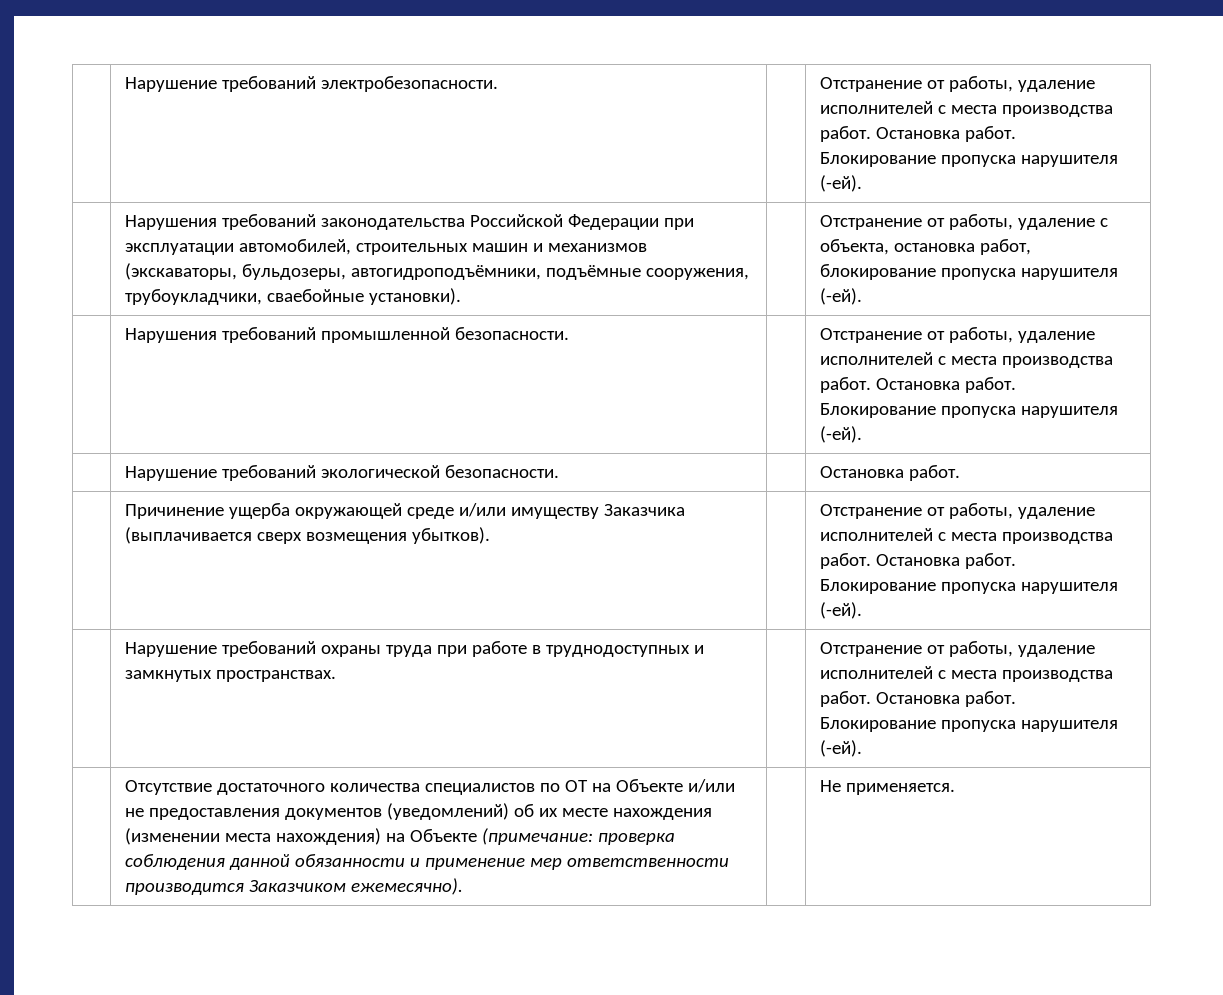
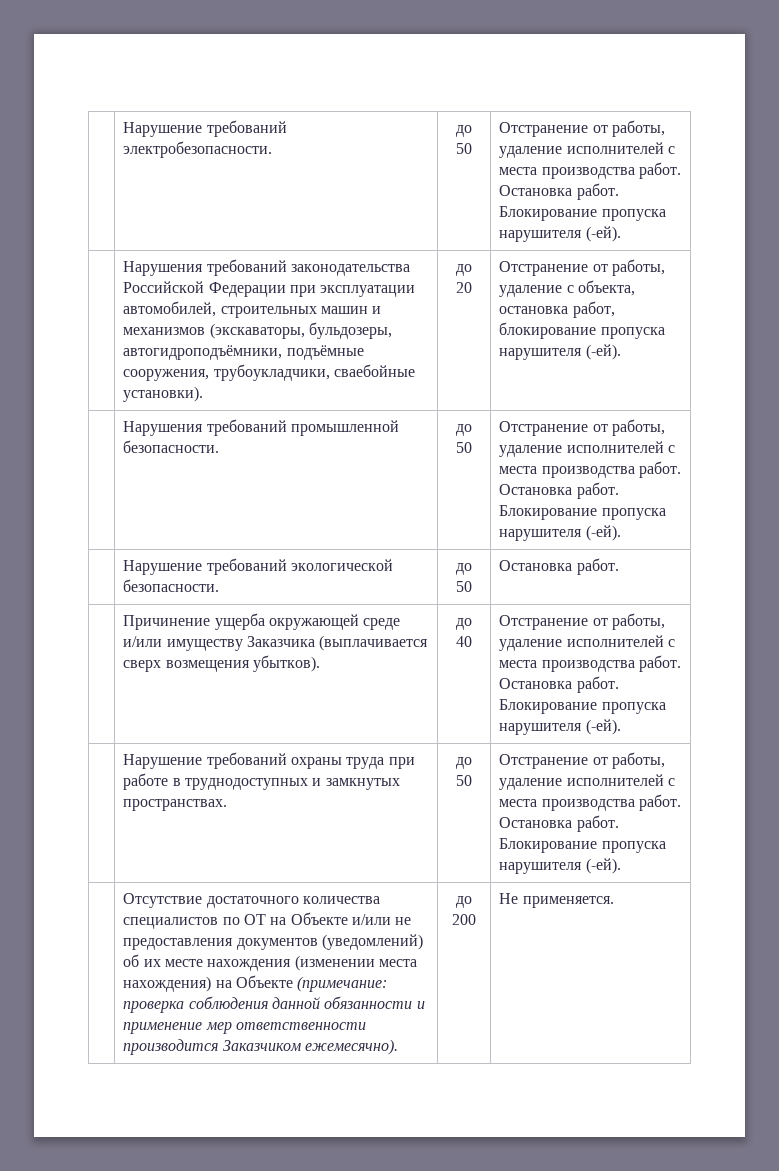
- | Нарушение требований электробезопасности. | | Отстранение от работы, удаление исполнителей с места производства работ. Остановка работ. Блокирование пропуска нарушителя (-ей).
+ | Нарушение требований электробезопасности. | до 50 | Отстранение от работы, удаление исполнителей с места производства работ. Остановка работ. Блокирование пропуска нарушителя (-ей).
- | Нарушения требований законодательства Российской Федерации при эксплуатации автомобилей, строительных машин и механизмов (экскаваторы, бульдозеры, автогидроподъёмники, подъёмные сооружения, трубоукладчики, сваебойные установки). | | Отстранение от работы, удаление с объекта, остановка работ, блокирование пропуска нарушителя (-ей).
+ | Нарушения требований законодательства Российской Федерации при эксплуатации автомобилей, строительных машин и механизмов (экскаваторы, бульдозеры, автогидроподъёмники, подъёмные сооружения, трубоукладчики, сваебойные установки). | до 20 | Отстранение от работы, удаление с объекта, остановка работ, блокирование пропуска нарушителя (-ей).
- | Нарушения требований промышленной безопасности. | | Отстранение от работы, удаление исполнителей с места производства работ. Остановка работ. Блокирование пропуска нарушителя (-ей).
+ | Нарушения требований промышленной безопасности. | до 50 | Отстранение от работы, удаление исполнителей с места производства работ. Остановка работ. Блокирование пропуска нарушителя (-ей).
- | Нарушение требований экологической безопасности. | | Остановка работ.
+ | Нарушение требований экологической безопасности. | до 50 | Остановка работ.
- | Причинение ущерба окружающей среде и/или имуществу Заказчика (выплачивается сверх возмещения убытков). | | Отстранение от работы, удаление исполнителей с места производства работ. Остановка работ. Блокирование пропуска нарушителя (-ей).
+ | Причинение ущерба окружающей среде и/или имуществу Заказчика (выплачивается сверх возмещения убытков). | до 40 | Отстранение от работы, удаление исполнителей с места производства работ. Остановка работ. Блокирование пропуска нарушителя (-ей).
- | Нарушение требований охраны труда при работе в труднодоступных и замкнутых пространствах. | | Отстранение от работы, удаление исполнителей с места производства работ. Остановка работ. Блокирование пропуска нарушителя (-ей).
+ | Нарушение требований охраны труда при работе в труднодоступных и замкнутых пространствах. | до 50 | Отстранение от работы, удаление исполнителей с места производства работ. Остановка работ. Блокирование пропуска нарушителя (-ей).
- | Отсутствие достаточного количества специалистов по ОТ на Объекте и/или не предоставления документов (уведомлений) об их месте нахождения (изменении места нахождения) на Объекте (примечание: проверка соблюдения данной обязанности и применение мер ответственности производится Заказчиком ежемесячно). | | Не применяется.
+ | Отсутствие достаточного количества специалистов по ОТ на Объекте и/или не предоставления документов (уведомлений) об их месте нахождения (изменении места нахождения) на Объекте (примечание: проверка соблюдения данной обязанности и применение мер ответственности производится Заказчиком ежемесячно). | до 200 | Не применяется.

